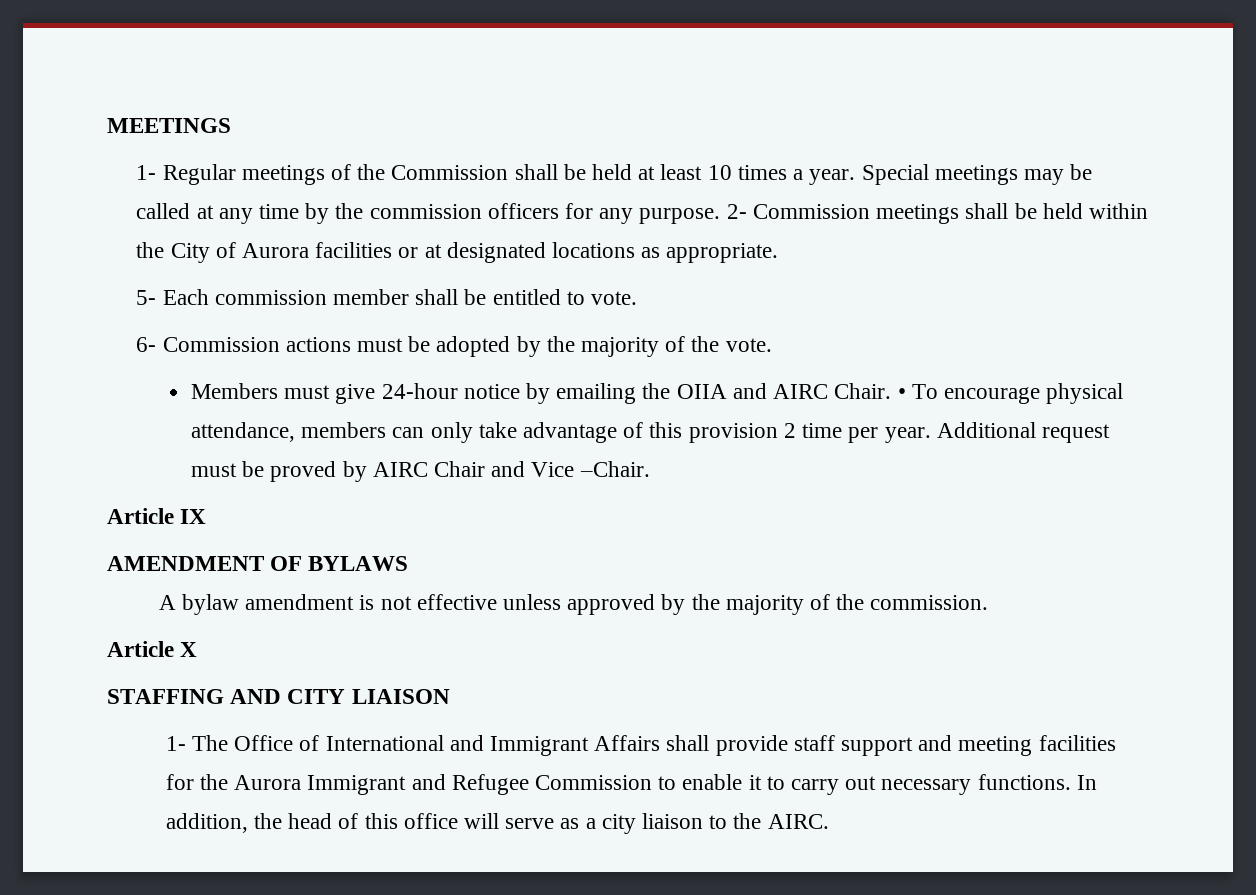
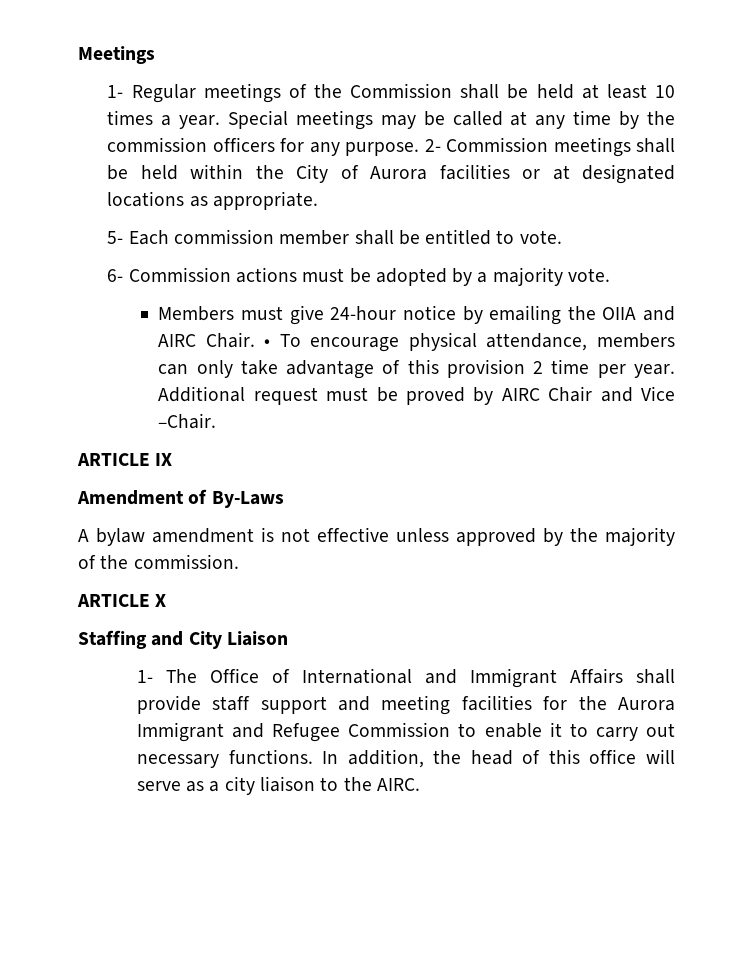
- MEETINGS
+ Meetings
- 6- Commission actions must be adopted by the majority of the vote.
+ 6- Commission actions must be adopted by a majority vote.
- Article IX
+ ARTICLE IX
- AMENDMENT OF BYLAWS
+ Amendment of By-Laws
- Article X
+ ARTICLE X
- STAFFING AND CITY LIAISON
+ Staffing and City Liaison

